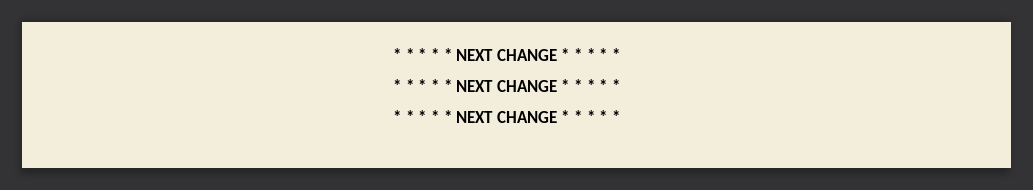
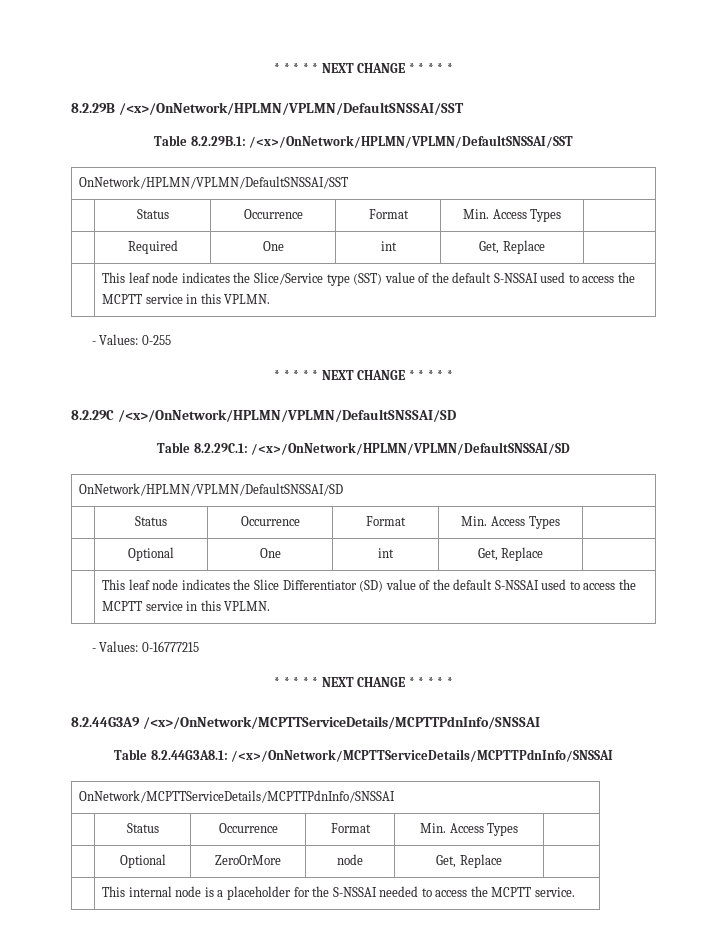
+ 8.2.29B /<x>/OnNetwork/HPLMN/VPLMN/DefaultSNSSAI/SST
+ Table 8.2.29B.1: /<x>/OnNetwork/HPLMN/VPLMN/DefaultSNSSAI/SST
+ OnNetwork/HPLMN/VPLMN/DefaultSNSSAI/SST
+ | Status | Occurrence | Format | Min. Access Types |
+ | Required | One | int | Get, Replace |
+ | This leaf node indicates the Slice/Service type (SST) value of the default S-NSSAI used to access the MCPTT service in this VPLMN.
+ - Values: 0-255
+ 8.2.29C /<x>/OnNetwork/HPLMN/VPLMN/DefaultSNSSAI/SD
+ Table 8.2.29C.1: /<x>/OnNetwork/HPLMN/VPLMN/DefaultSNSSAI/SD
+ OnNetwork/HPLMN/VPLMN/DefaultSNSSAI/SD
+ | Status | Occurrence | Format | Min. Access Types |
+ | Optional | One | int | Get, Replace |
+ | This leaf node indicates the Slice Differentiator (SD) value of the default S-NSSAI used to access the MCPTT service in this VPLMN.
+ - Values: 0-16777215
+ 8.2.44G3A9 /<x>/OnNetwork/MCPTTServiceDetails/MCPTTPdnInfo/SNSSAI
+ Table 8.2.44G3A8.1: /<x>/OnNetwork/MCPTTServiceDetails/MCPTTPdnInfo/SNSSAI
+ OnNetwork/MCPTTServiceDetails/MCPTTPdnInfo/SNSSAI
+ | Status | Occurrence | Format | Min. Access Types |
+ | Optional | ZeroOrMore | node | Get, Replace |
+ | This internal node is a placeholder for the S-NSSAI needed to access the MCPTT service.

